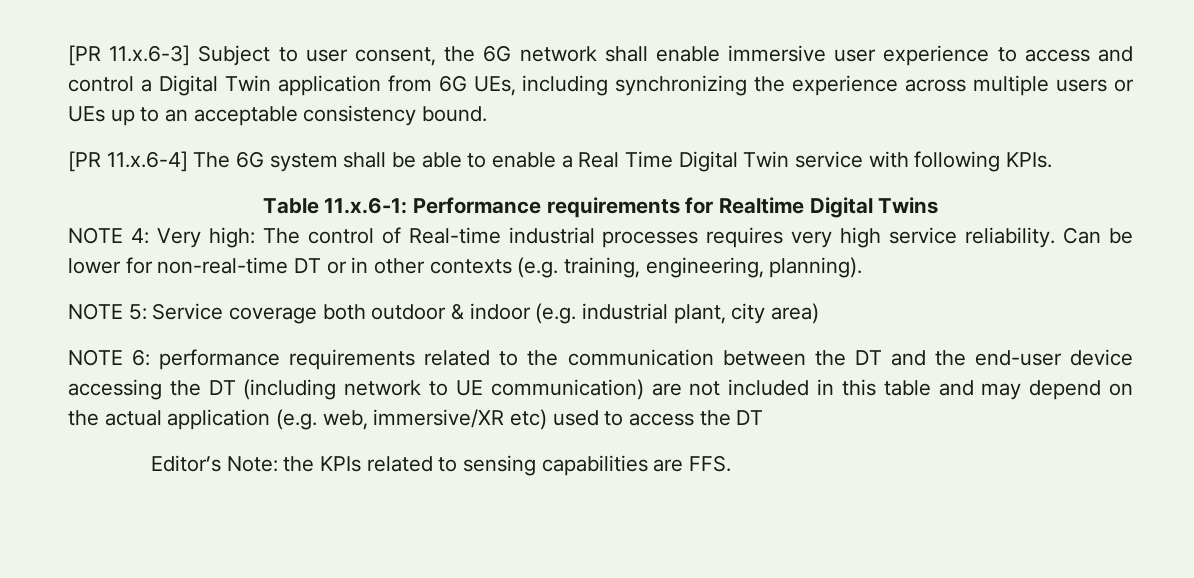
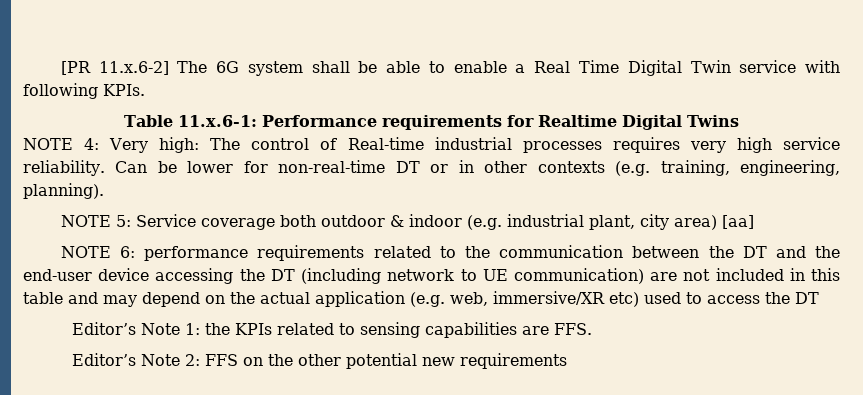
- [PR 11.x.6-3] Subject to user consent, the 6G network shall enable immersive user experience to access and control a Digital Twin application from 6G UEs, including synchronizing the experience across multiple users or UEs up to an acceptable consistency bound.
- [PR 11.x.6-4] The 6G system shall be able to enable a Real Time Digital Twin service with following KPIs.
+ [PR 11.x.6-2] The 6G system shall be able to enable a Real Time Digital Twin service with following KPIs.
- NOTE 5: Service coverage both outdoor & indoor (e.g. industrial plant, city area)
+ NOTE 5: Service coverage both outdoor & indoor (e.g. industrial plant, city area) [aa]
- Editor’s Note: the KPIs related to sensing capabilities are FFS.
+ Editor’s Note 1: the KPIs related to sensing capabilities are FFS.
+ Editor’s Note 2: FFS on the other potential new requirements

